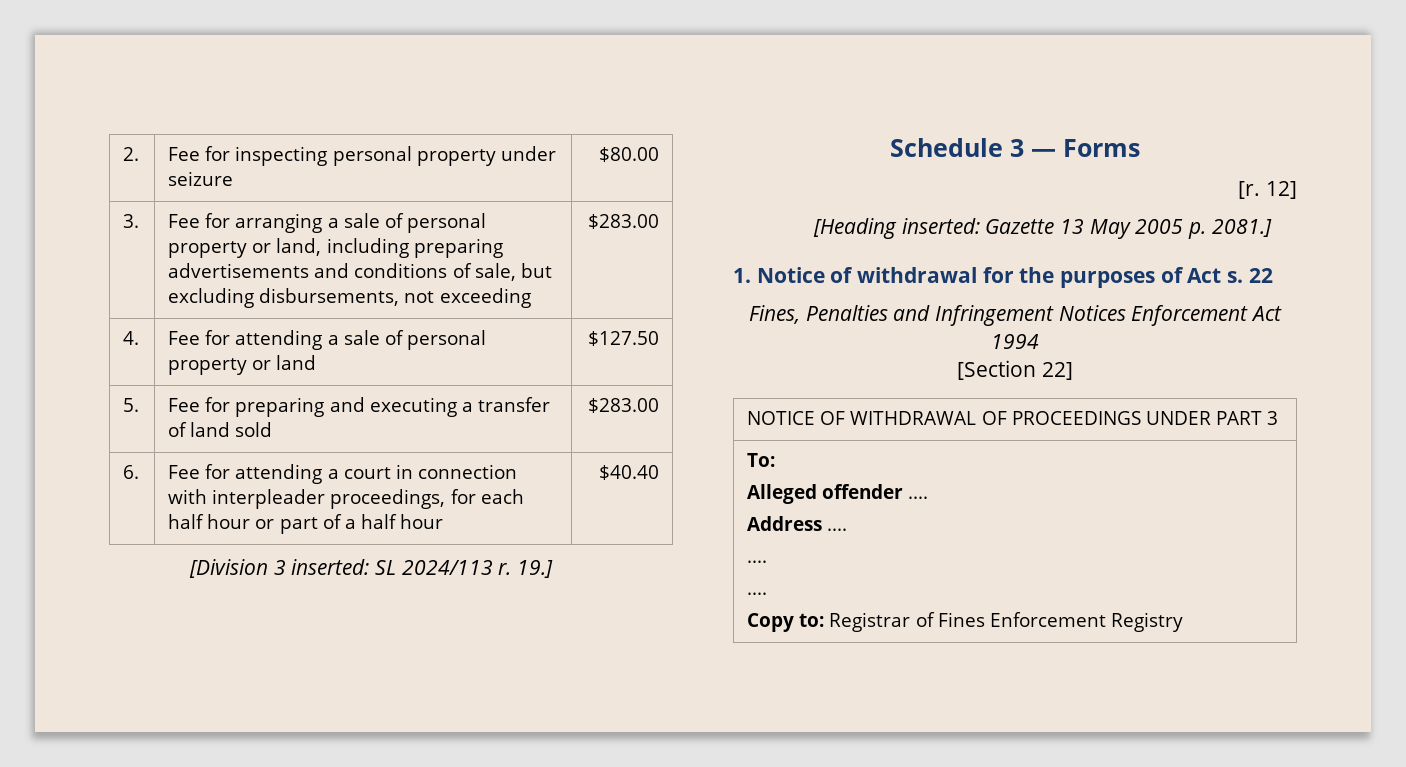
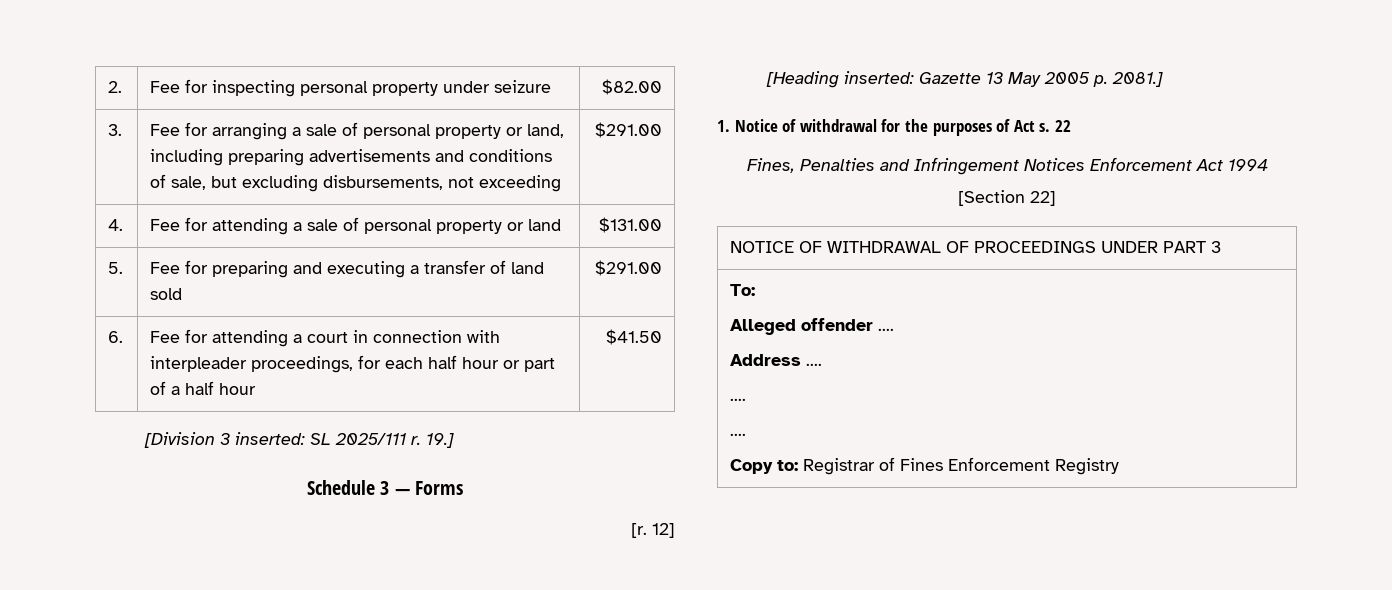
- 2. | Fee for inspecting personal property under seizure | $80.00
+ 2. | Fee for inspecting personal property under seizure | $82.00
- 3. | Fee for arranging a sale of personal property or land, including preparing advertisements and conditions of sale, but excluding disbursements, not exceeding | $283.00
+ 3. | Fee for arranging a sale of personal property or land, including preparing advertisements and conditions of sale, but excluding disbursements, not exceeding | $291.00
- 4. | Fee for attending a sale of personal property or land | $127.50
+ 4. | Fee for attending a sale of personal property or land | $131.00
- 5. | Fee for preparing and executing a transfer of land sold | $283.00
+ 5. | Fee for preparing and executing a transfer of land sold | $291.00
- 6. | Fee for attending a court in connection with interpleader proceedings, for each half hour or part of a half hour | $40.40
+ 6. | Fee for attending a court in connection with interpleader proceedings, for each half hour or part of a half hour | $41.50
- [Division 3 inserted: SL 2024/113 r.
+ [Division 3 inserted: SL 2025/111 r.

